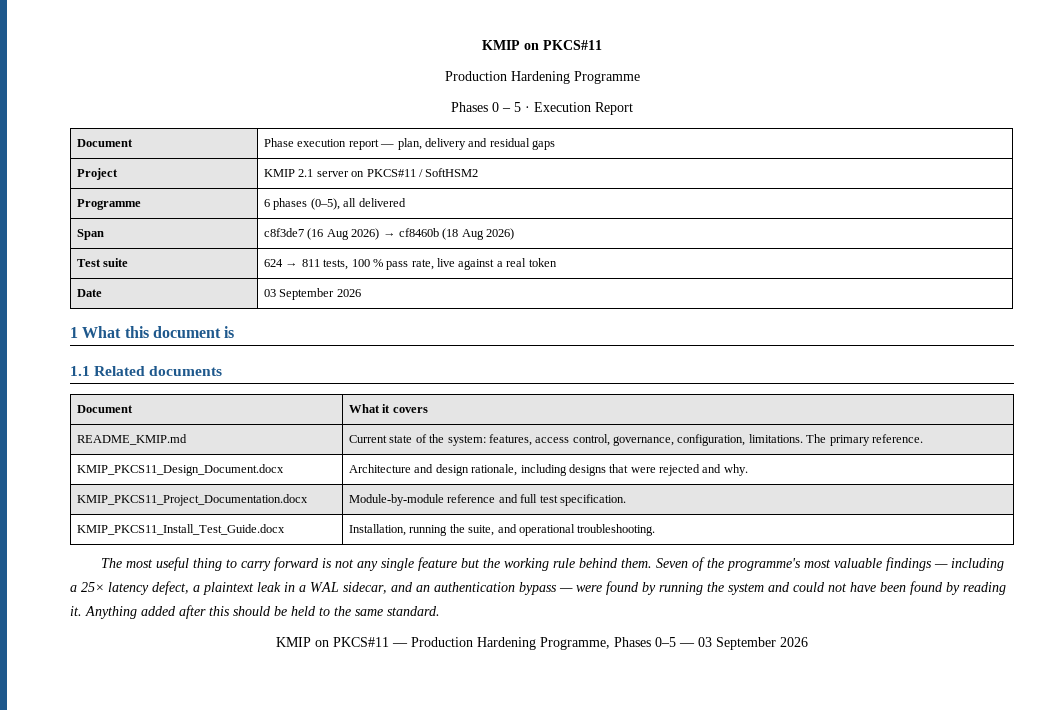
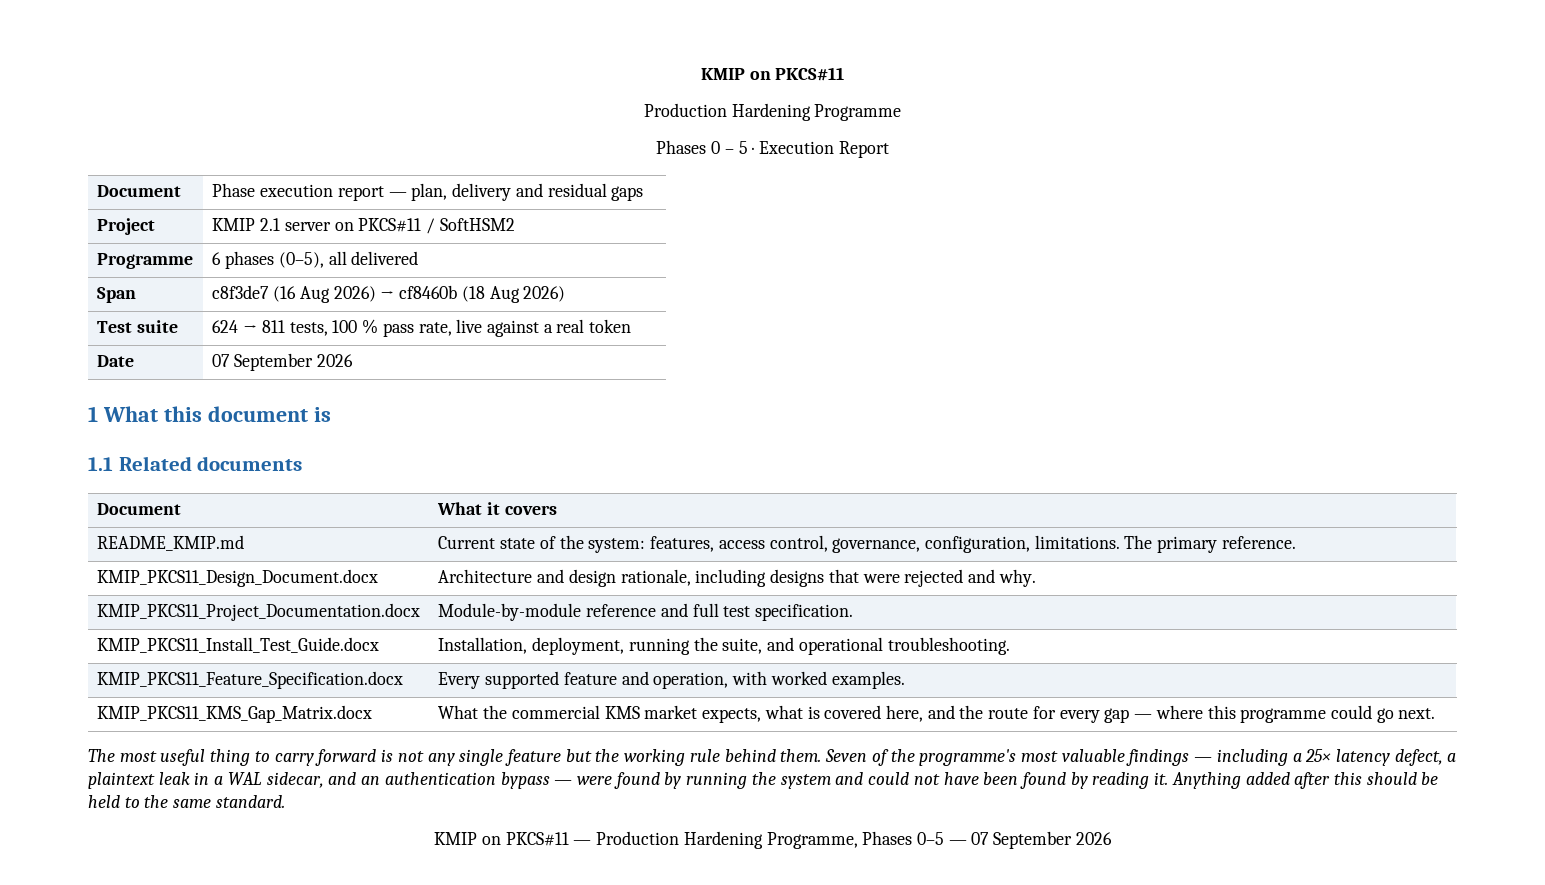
- Date | 03 September 2026
+ Date | 07 September 2026
- KMIP_PKCS11_Install_Test_Guide.docx | Installation, running the suite, and operational troubleshooting.
+ KMIP_PKCS11_Install_Test_Guide.docx | Installation, deployment, running the suite, and operational troubleshooting.
+ KMIP_PKCS11_Feature_Specification.docx | Every supported feature and operation, with worked examples.
+ KMIP_PKCS11_KMS_Gap_Matrix.docx | What the commercial KMS market expects, what is covered here, and the route for every gap — where this programme could go next.
- KMIP on PKCS#11 — Production Hardening Programme, Phases 0–5 — 03 September 2026
+ KMIP on PKCS#11 — Production Hardening Programme, Phases 0–5 — 07 September 2026

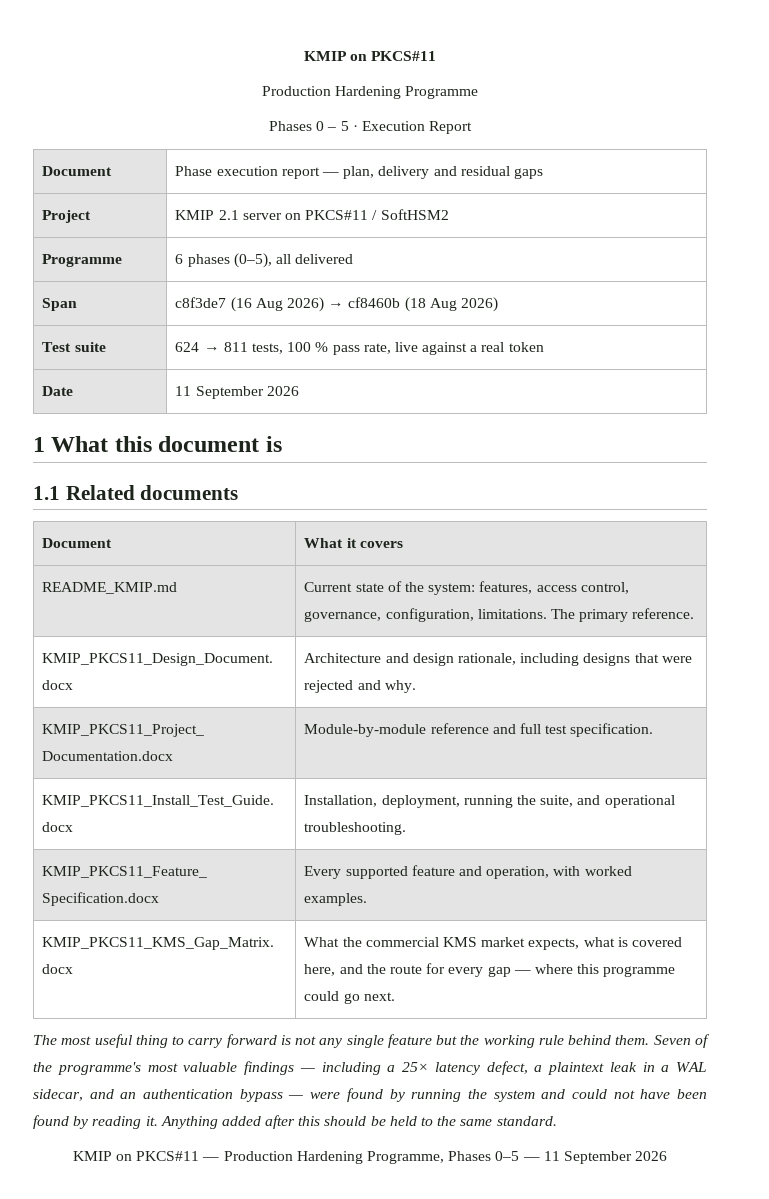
- Date | 07 September 2026
+ Date | 11 September 2026
- KMIP on PKCS#11 — Production Hardening Programme, Phases 0–5 — 07 September 2026
+ KMIP on PKCS#11 — Production Hardening Programme, Phases 0–5 — 11 September 2026

